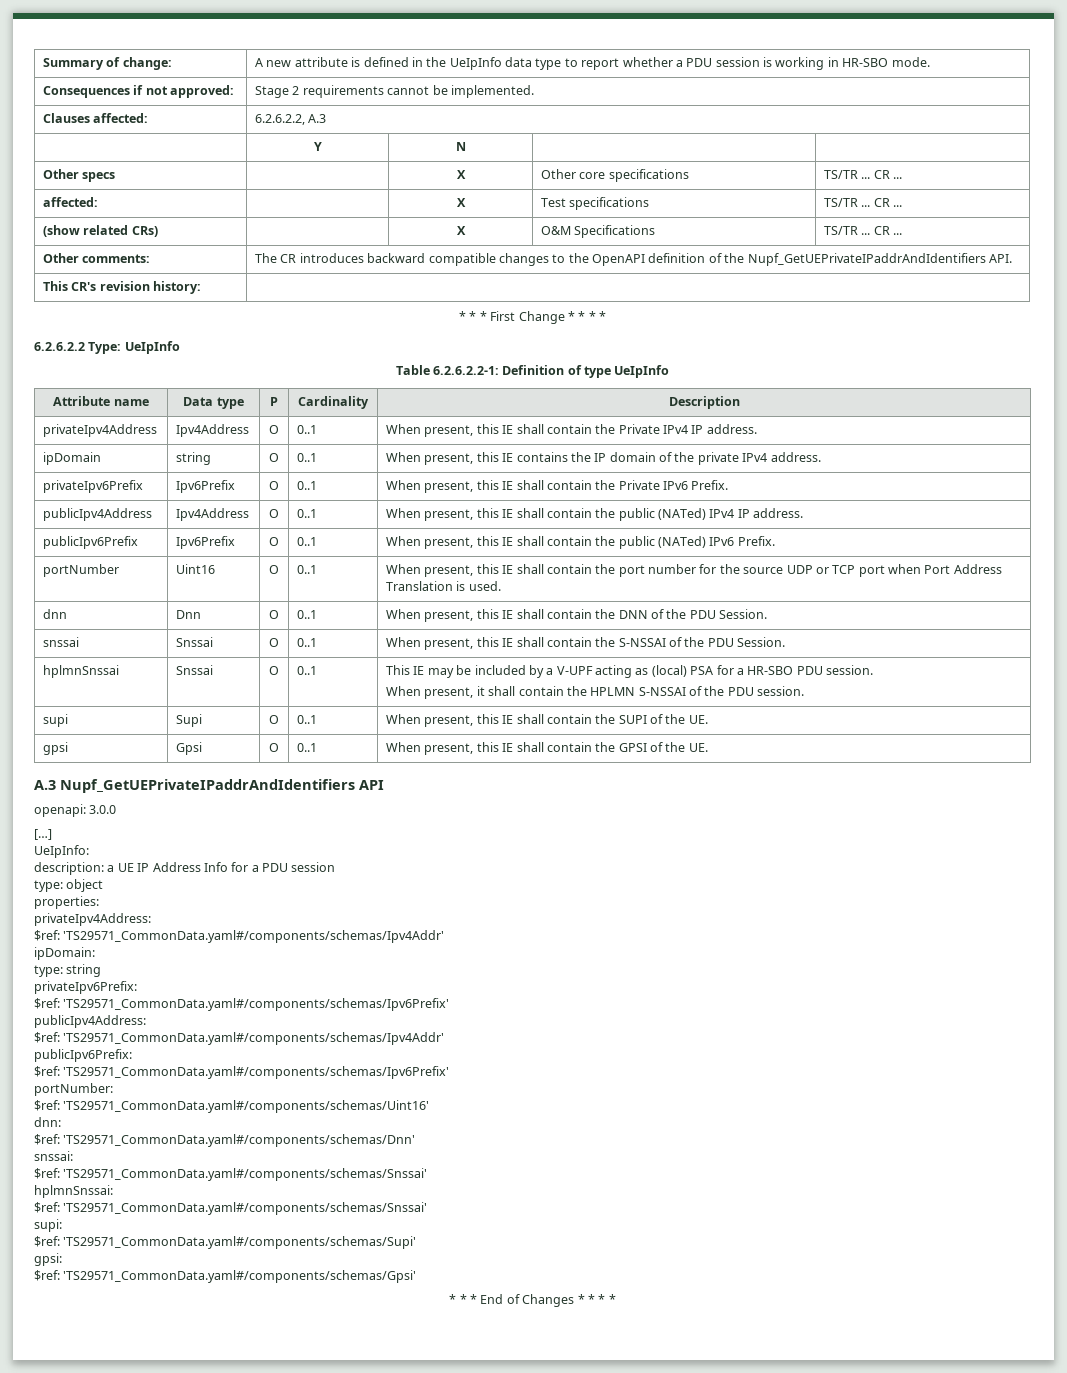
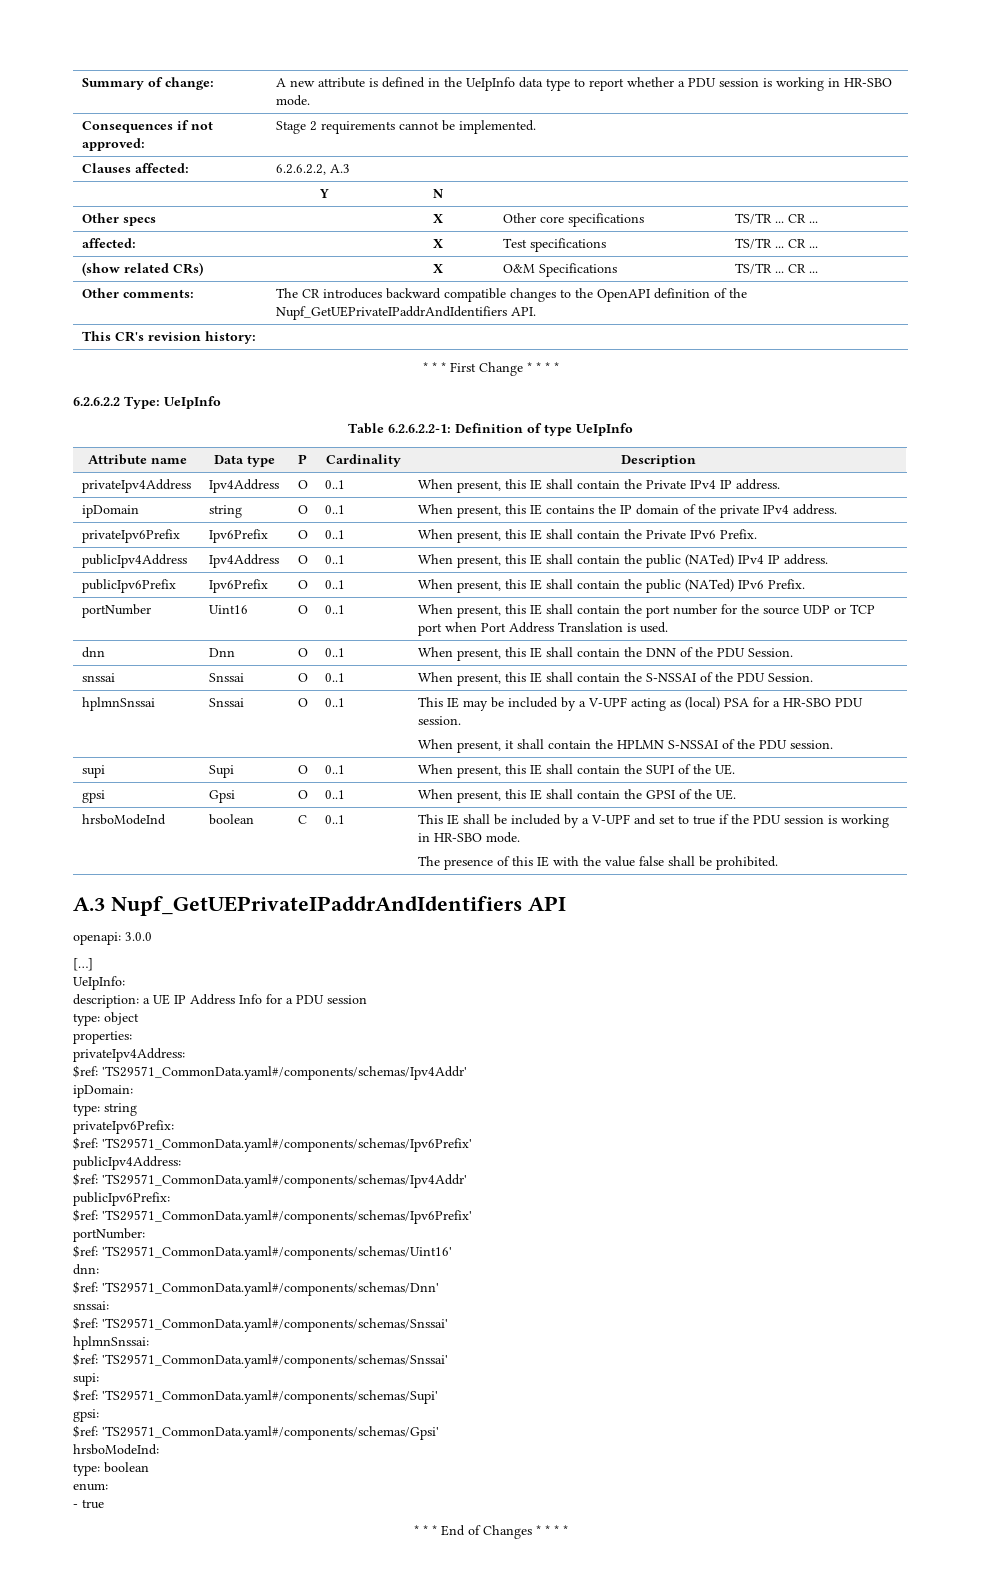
+ hrsboModeInd | boolean | C | 0..1 | This IE shall be included by a V-UPF and set to true if the PDU session is working in HR-SBO mode.
+ The presence of this IE with the value false shall be prohibited.
+ hrsboModeInd:
+ type: boolean
+ enum:
+ - true

